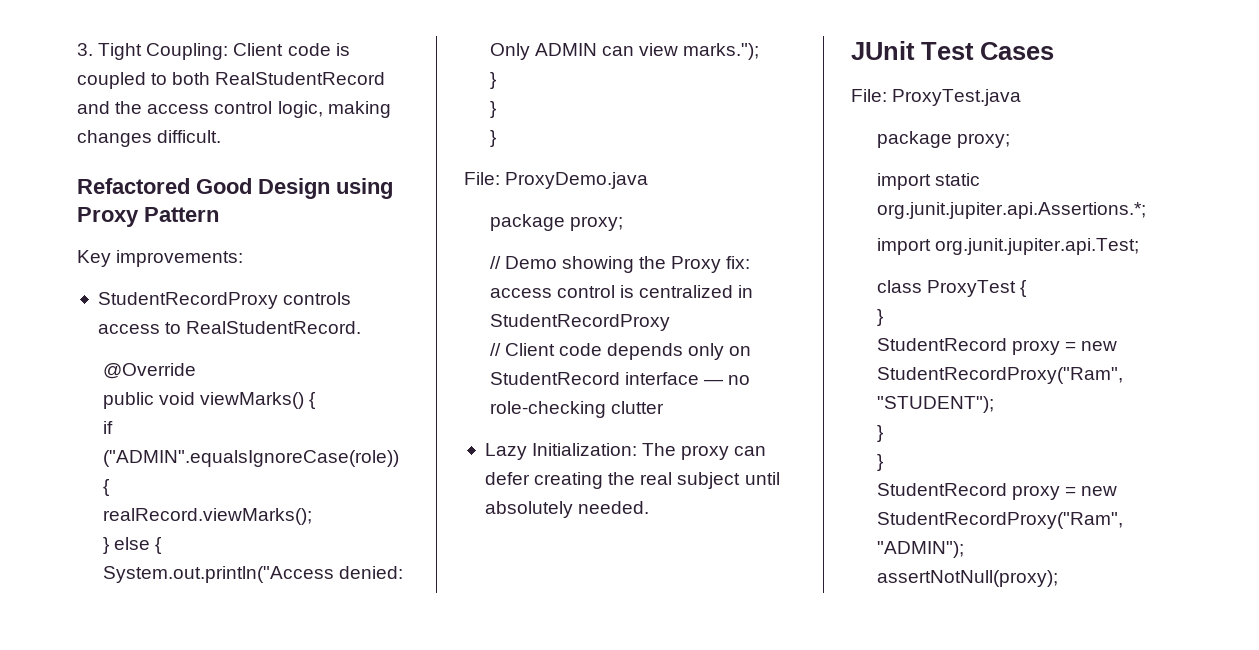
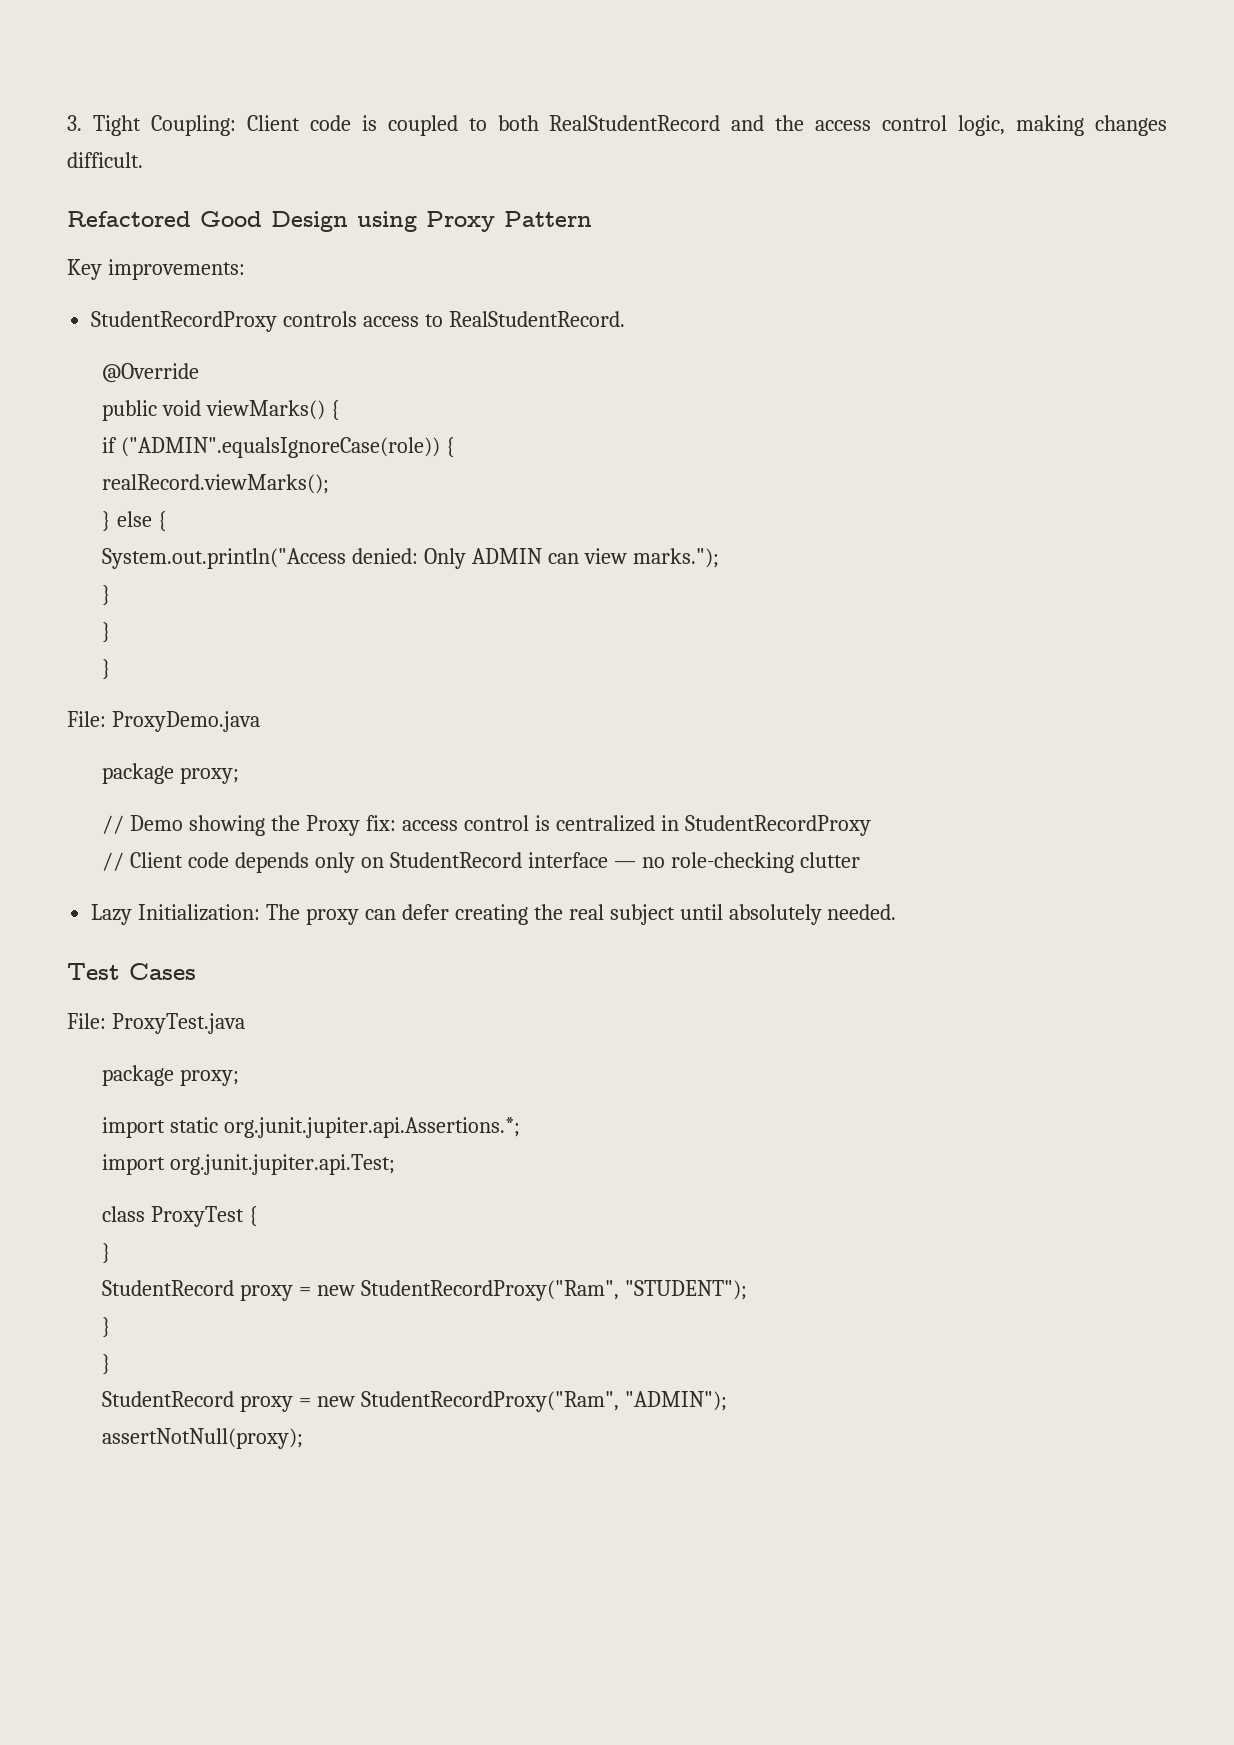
- JUnit Test Cases
+ Test Cases

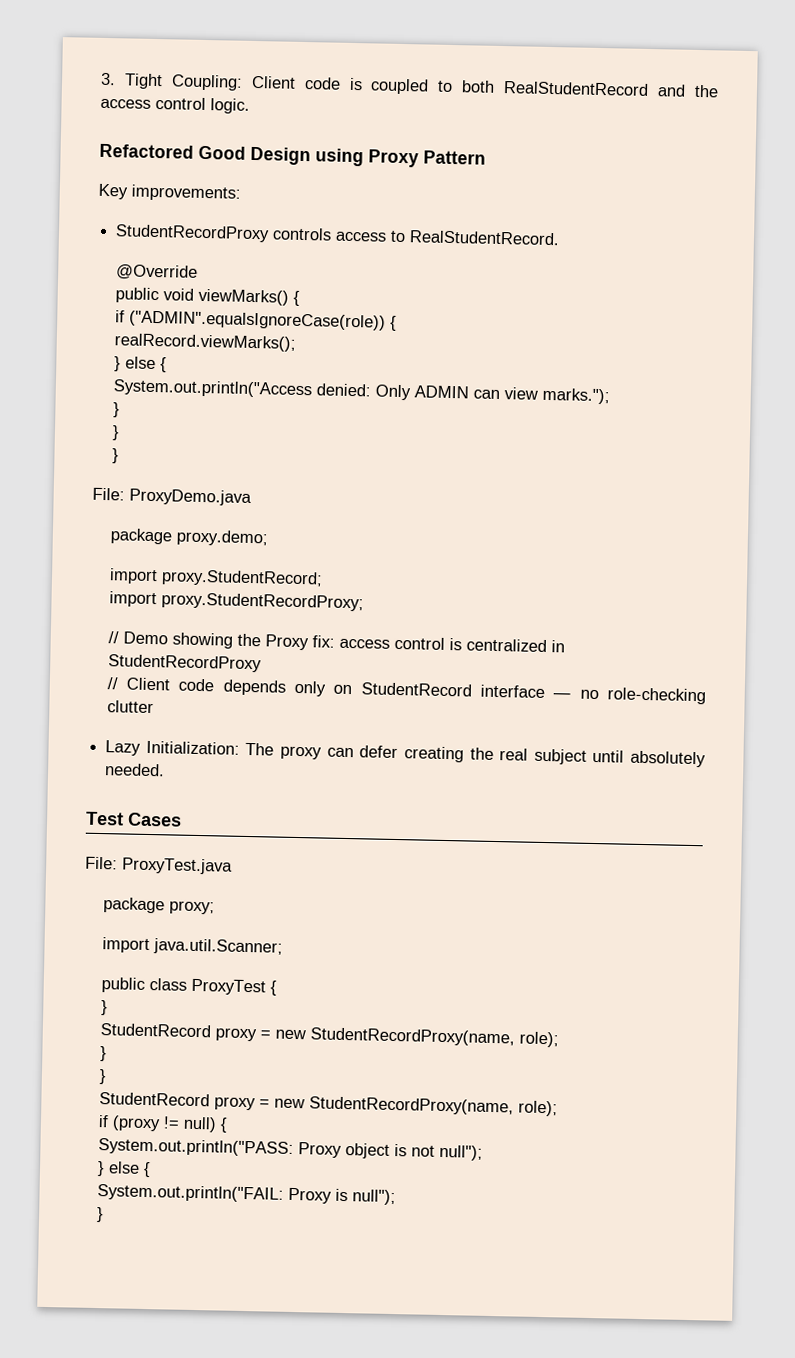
- 3. Tight Coupling: Client code is coupled to both RealStudentRecord and the access control logic, making changes difficult.
+ 3. Tight Coupling: Client code is coupled to both RealStudentRecord and the access control logic.
  File: ProxyDemo.java
- package proxy;
+ package proxy.demo;
+ import proxy.StudentRecord;
+ import proxy.StudentRecordProxy;
- import static org.junit.jupiter.api.Assertions.*;
- import org.junit.jupiter.api.Test;
- class ProxyTest {
+ import java.util.Scanner;
+ public class ProxyTest {
  }
- StudentRecord proxy = new StudentRecordProxy("Ram", "STUDENT");
+ StudentRecord proxy = new StudentRecordProxy(name, role);
  }
  }
- StudentRecord proxy = new StudentRecordProxy("Ram", "ADMIN");
- assertNotNull(proxy);
+ StudentRecord proxy = new StudentRecordProxy(name, role);
+ if (proxy != null) {
+ System.out.println("PASS: Proxy object is not null");
+ } else {
+ System.out.println("FAIL: Proxy is null");
+ }

